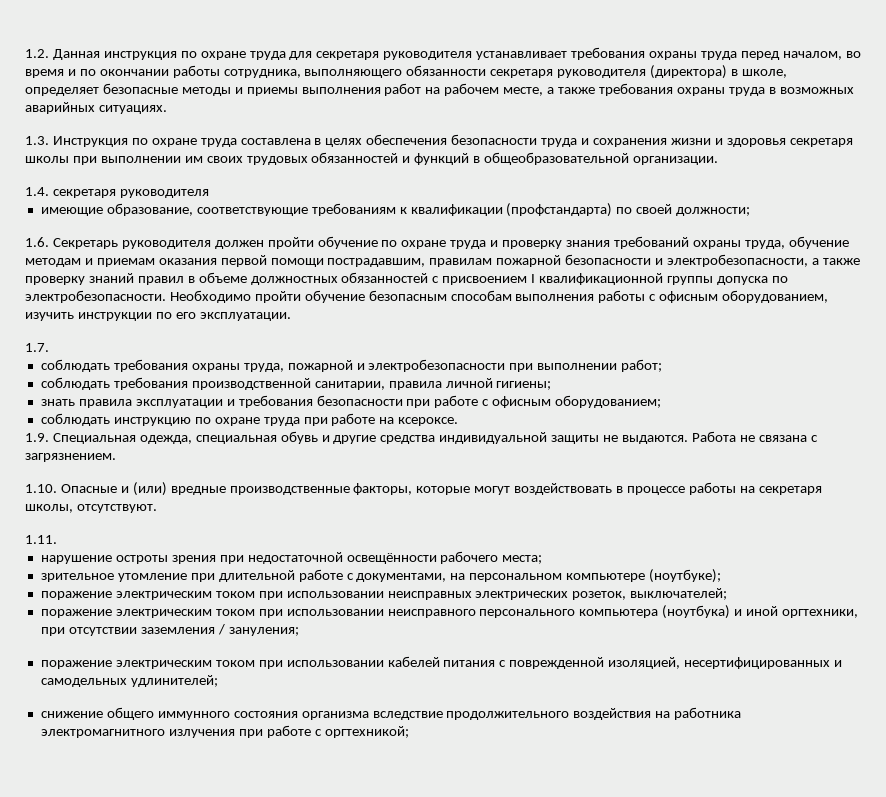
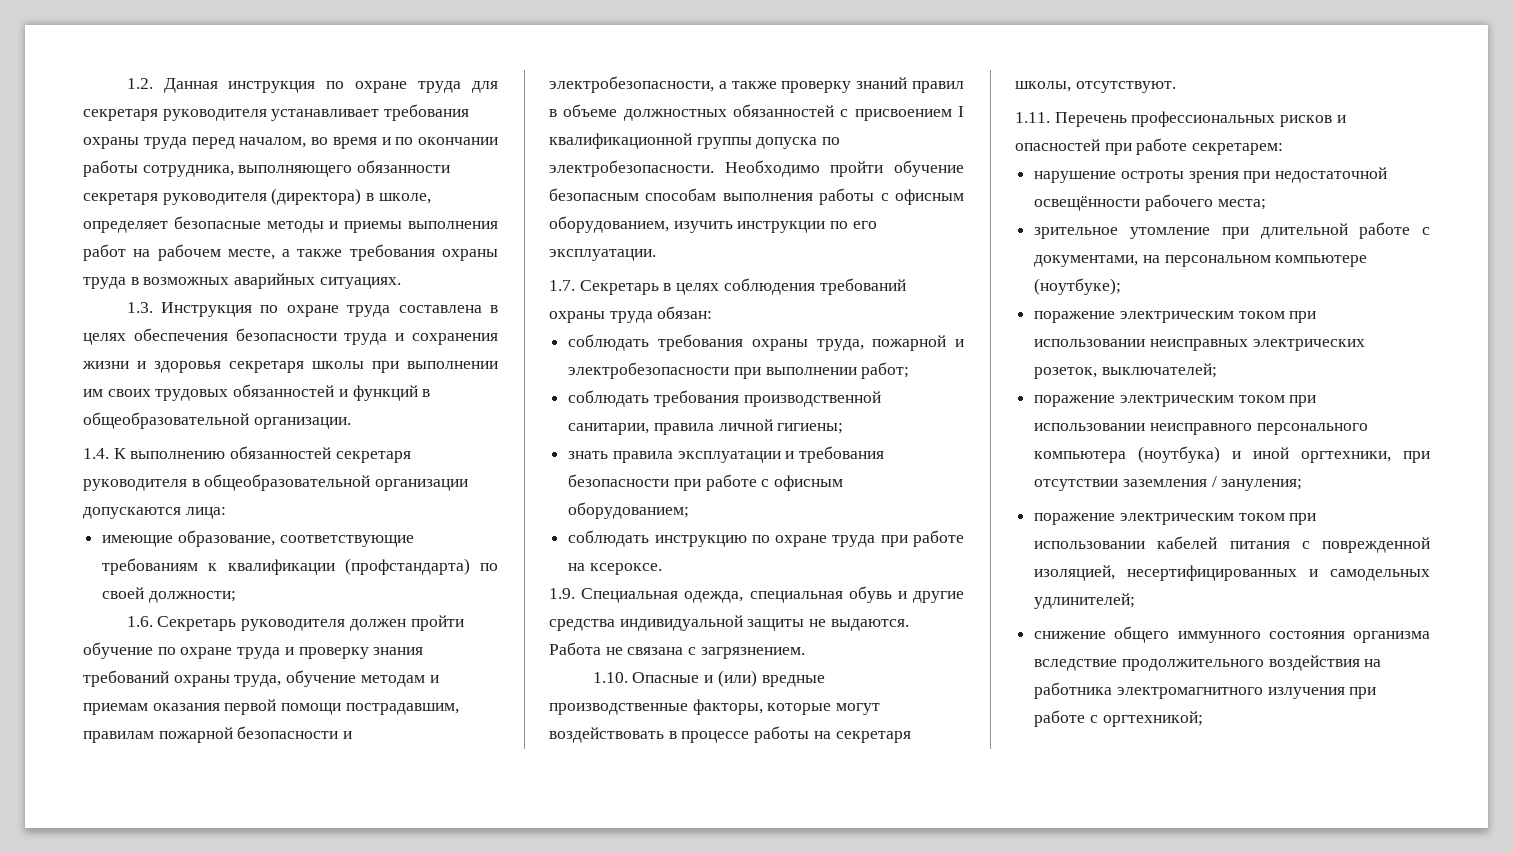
- 1.4. секретаря руководителя
+ 1.4. К выполнению обязанностей секретаря руководителя в общеобразовательной организации допускаются лица:
- 1.7.
+ 1.7. Секретарь в целях соблюдения требований охраны труда обязан:
- 1.11.
+ 1.11. Перечень профессиональных рисков и опасностей при работе секретарем:

